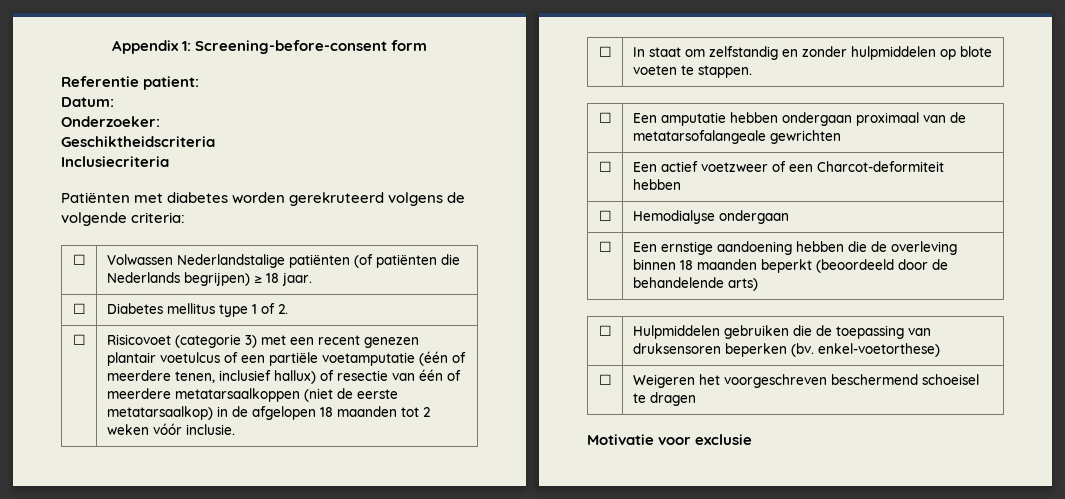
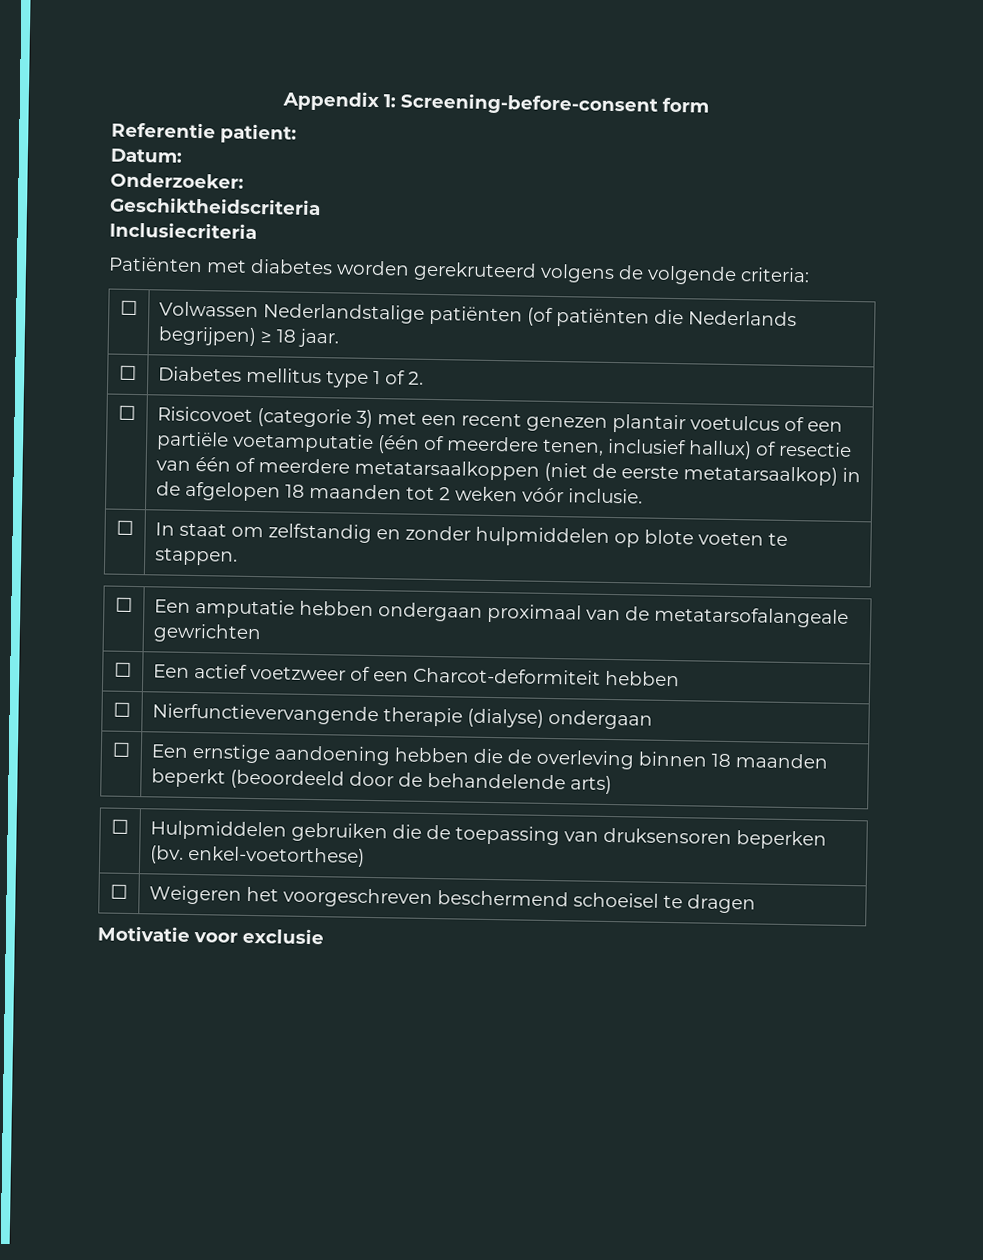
- ☐ | Hemodialyse ondergaan
+ ☐ | Nierfunctievervangende therapie (dialyse) ondergaan

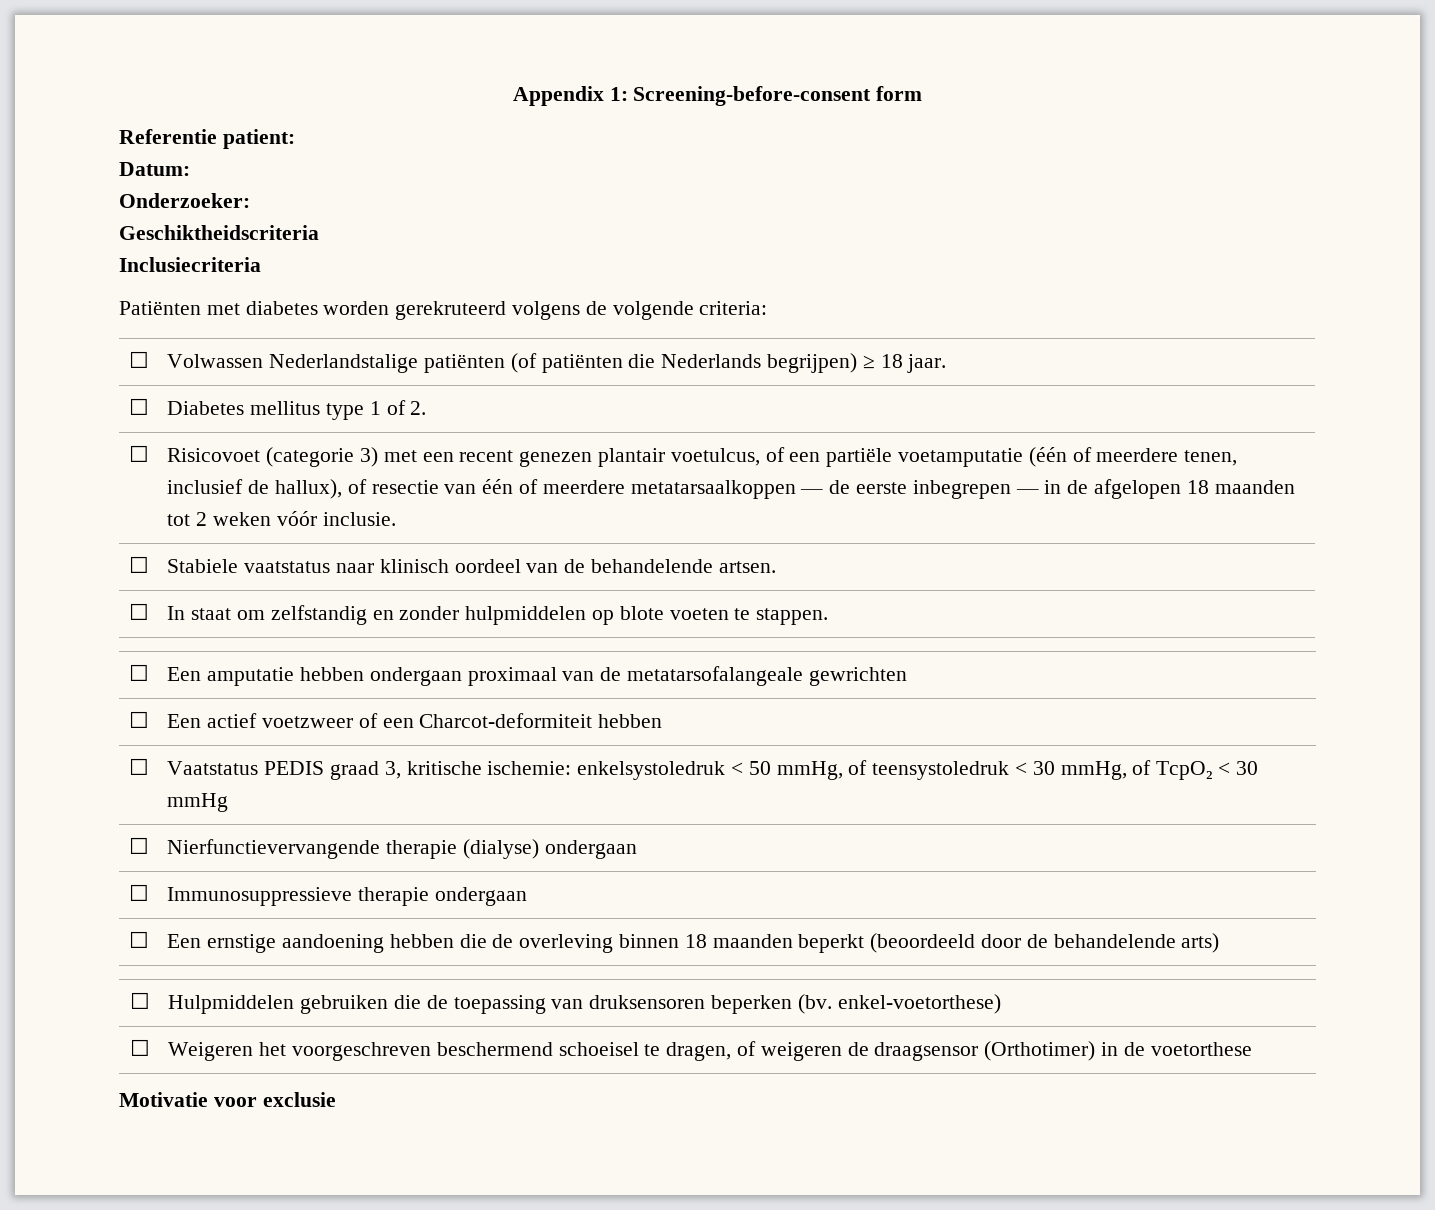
- Risicovoet (categorie 3) met een recent genezen plantair voetulcus of een partiële voetamputatie (één of meerdere tenen, inclusief hallux) of resectie van één of meerdere metatarsaalkoppen (niet de eerste metatarsaalkop) in de afgelopen 18 maanden tot 2 weken vóór inclusie.
+ Risicovoet (categorie 3) met een recent genezen plantair voetulcus, of een partiële voetamputatie (één of meerdere tenen, inclusief de hallux), of resectie van één of meerdere metatarsaalkoppen — de eerste inbegrepen — in de afgelopen 18 maanden tot 2 weken vóór inclusie.
+ ☐ | Stabiele vaatstatus naar klinisch oordeel van de behandelende artsen.
+ ☐ | Vaatstatus PEDIS graad 3, kritische ischemie: enkelsystoledruk < 50 mmHg, of teensystoledruk < 30 mmHg, of TcpO₂ < 30 mmHg
+ ☐ | Immunosuppressieve therapie ondergaan
- ☐ | Weigeren het voorgeschreven beschermend schoeisel te dragen
+ ☐ | Weigeren het voorgeschreven beschermend schoeisel te dragen, of weigeren de draagsensor (Orthotimer) in de voetorthese

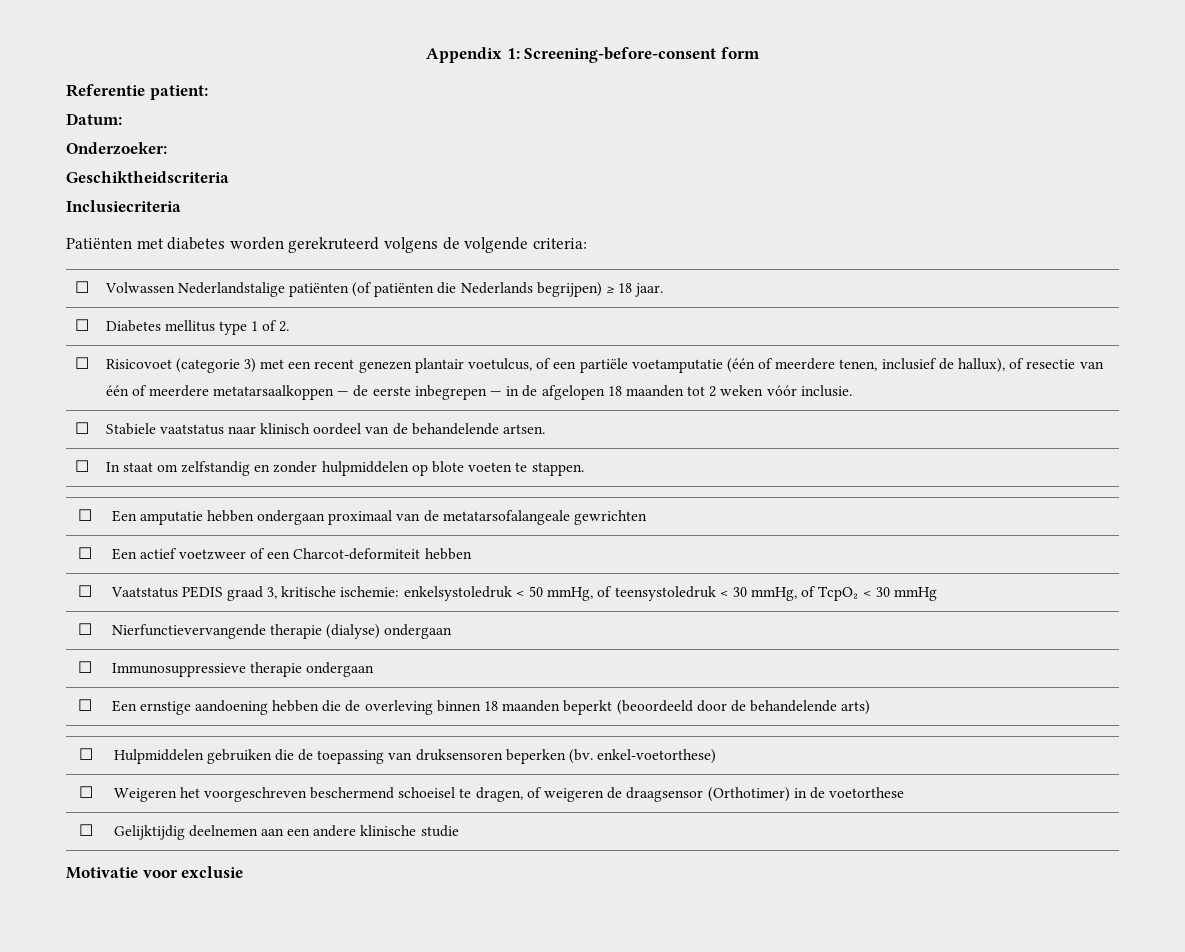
+ ☐ | Gelijktijdig deelnemen aan een andere klinische studie

